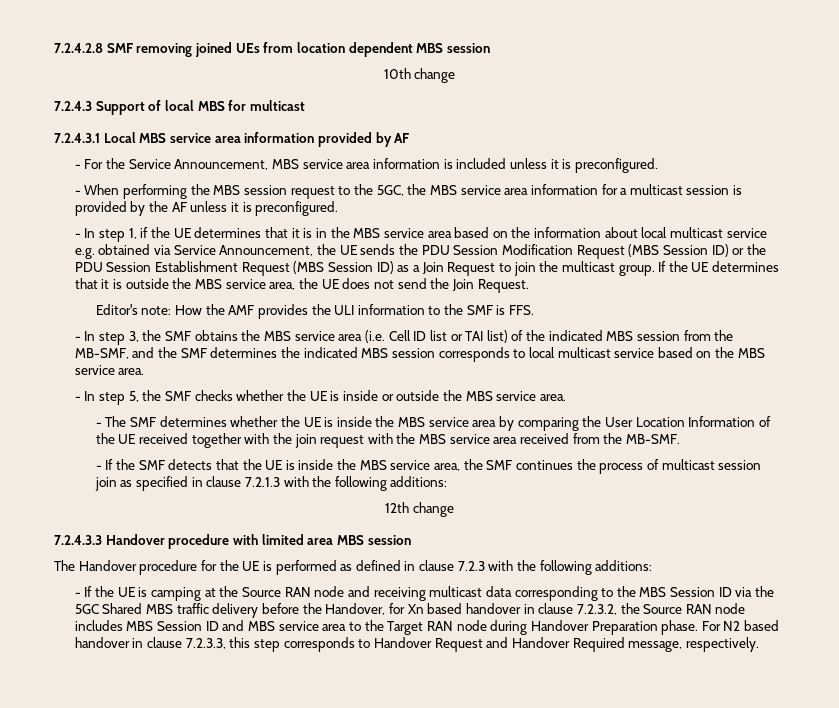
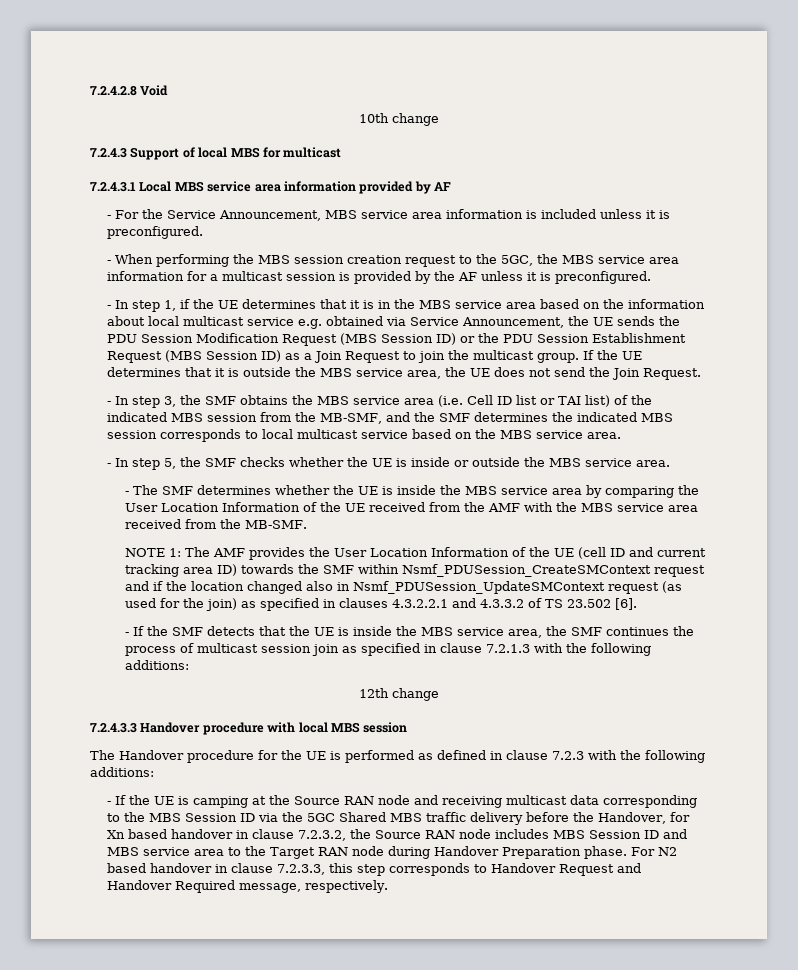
- 7.2.4.2.8 SMF removing joined UEs from location dependent MBS session
+ 7.2.4.2.8 Void
- - When performing the MBS session request to the 5GC, the MBS service area information for a multicast session is provided by the AF unless it is preconfigured.
+ - When performing the MBS session creation request to the 5GC, the MBS service area information for a multicast session is provided by the AF unless it is preconfigured.
- Editor's note: How the AMF provides the ULI information to the SMF is FFS.
- - The SMF determines whether the UE is inside the MBS service area by comparing the User Location Information of the UE received together with the join request with the MBS service area received from the MB-SMF.
+ - The SMF determines whether the UE is inside the MBS service area by comparing the User Location Information of the UE received from the AMF with the MBS service area received from the MB-SMF.
+ NOTE 1: The AMF provides the User Location Information of the UE (cell ID and current tracking area ID) towards the SMF within Nsmf_PDUSession_CreateSMContext request and if the location changed also in Nsmf_PDUSession_UpdateSMContext request (as used for the join) as specified in clauses 4.3.2.2.1 and 4.3.3.2 of TS 23.502 [6].
- 7.2.4.3.3 Handover procedure with limited area MBS session
+ 7.2.4.3.3 Handover procedure with local MBS session

